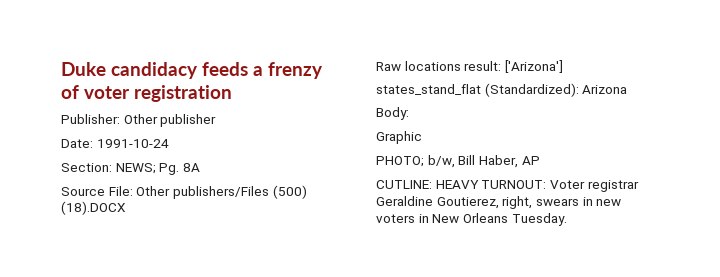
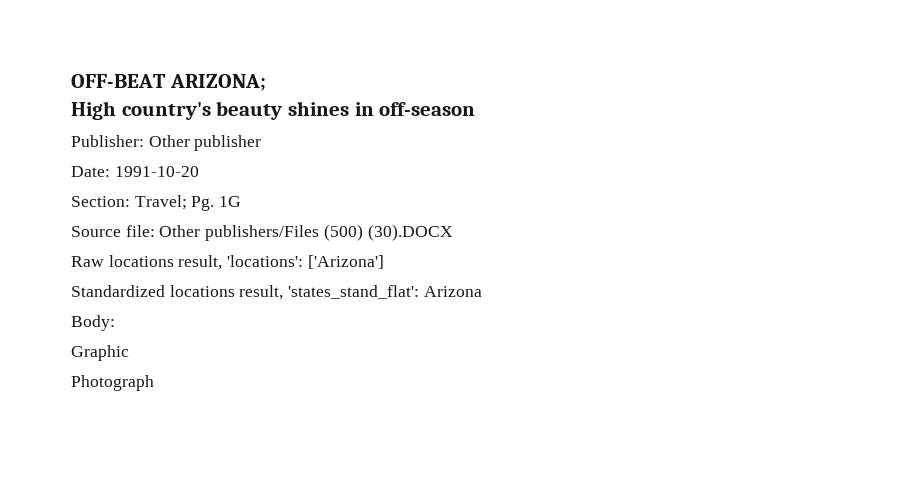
- Duke candidacy feeds a frenzy of voter registration
+ OFF-BEAT ARIZONA;
+ High country's beauty shines in off-season
- Date: 1991-10-24
+ Date: 1991-10-20
- Section: NEWS; Pg. 8A
+ Section: Travel; Pg. 1G
- Source File: Other publishers/Files (500) (18).DOCX
+ Source file: Other publishers/Files (500) (30).DOCX
- Raw locations result: ['Arizona']
+ Raw locations result, 'locations': ['Arizona']
- states_stand_flat (Standardized): Arizona
+ Standardized locations result, 'states_stand_flat': Arizona
- PHOTO; b/w, Bill Haber, AP
- CUTLINE: HEAVY TURNOUT: Voter registrar Geraldine Goutierez, right, swears in new voters in New Orleans Tuesday.
+ Photograph

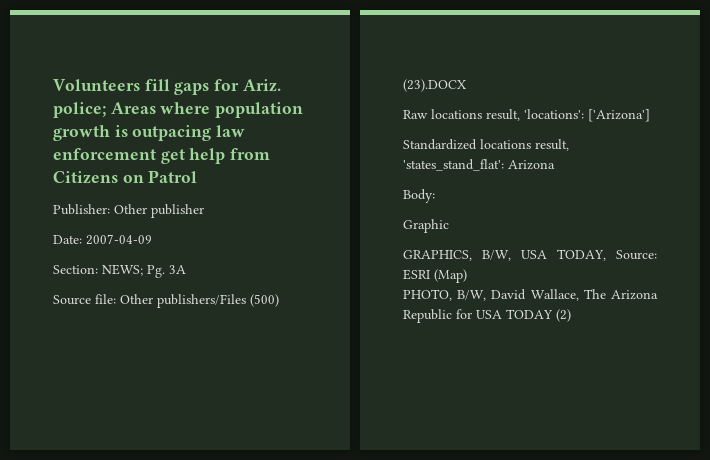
- OFF-BEAT ARIZONA;
- High country's beauty shines in off-season
+ Volunteers fill gaps for Ariz. police; Areas where population growth is outpacing law enforcement get help from Citizens on Patrol
- Date: 1991-10-20
+ Date: 2007-04-09
- Section: Travel; Pg. 1G
+ Section: NEWS; Pg. 3A
- Source file: Other publishers/Files (500) (30).DOCX
+ Source file: Other publishers/Files (500) (23).DOCX
- Photograph
+ GRAPHICS, B/W, USA TODAY, Source: ESRI (Map)
+ PHOTO, B/W, David Wallace, The Arizona Republic for USA TODAY (2)

